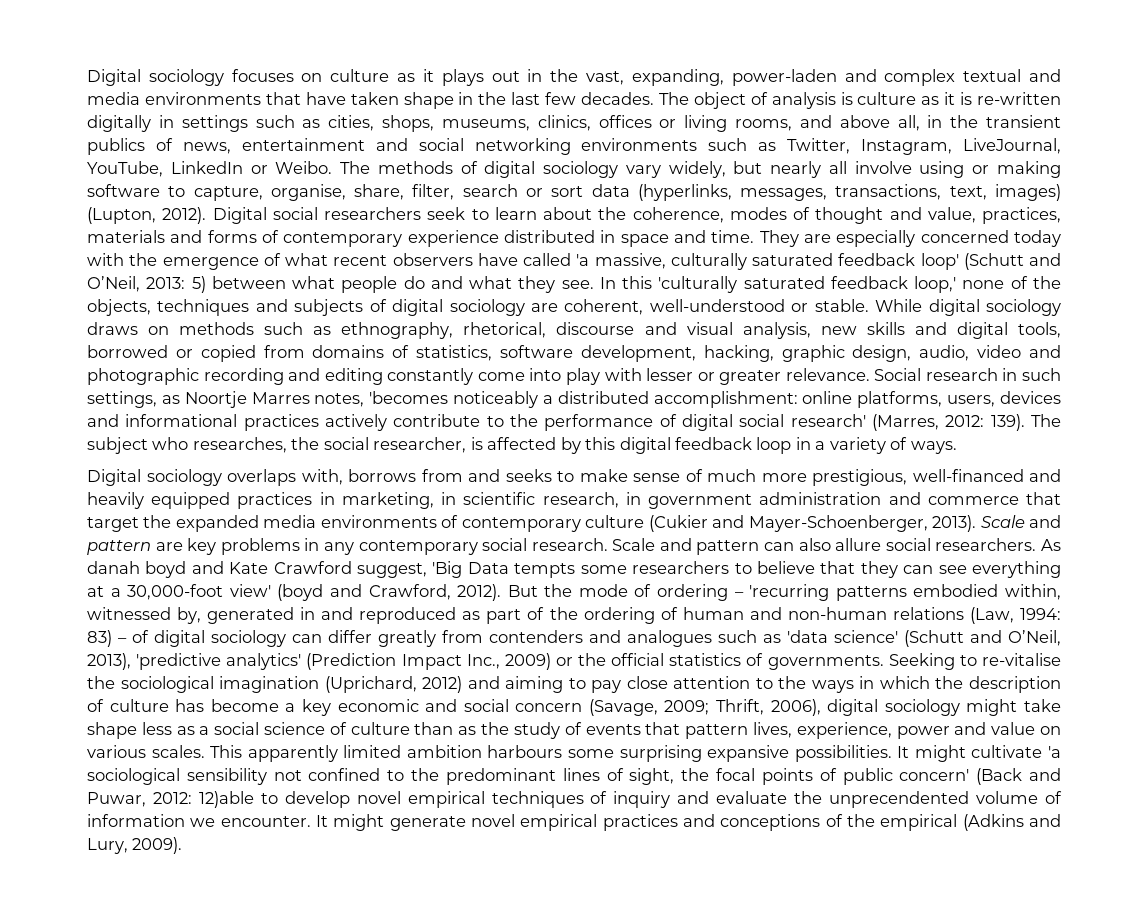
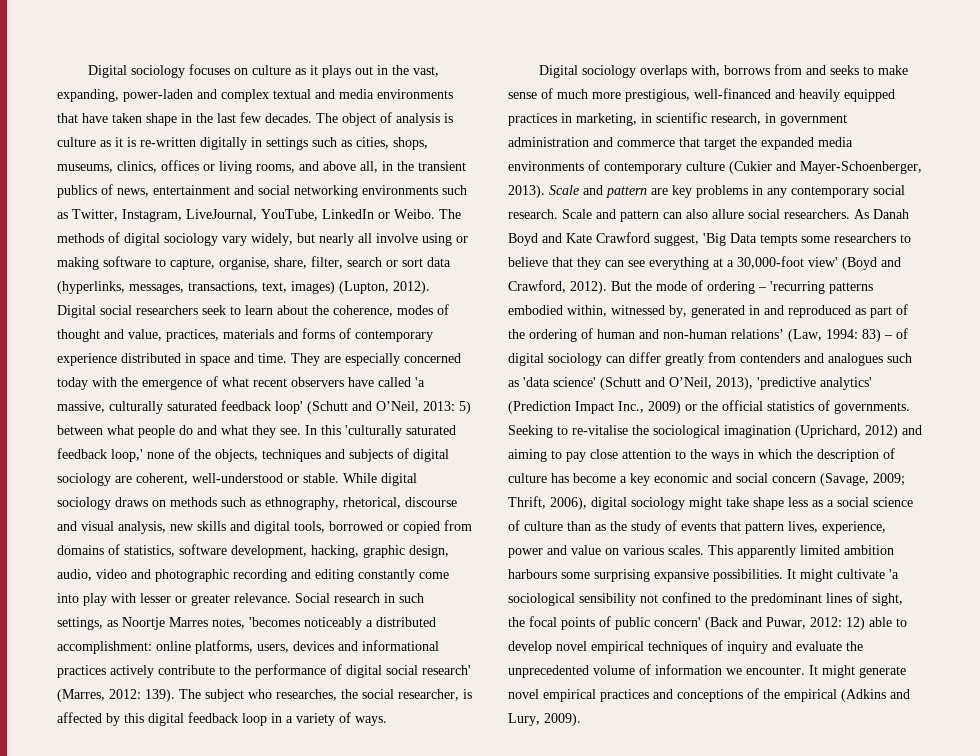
- As danah boyd and Kate Crawford suggest, 'Big Data tempts some researchers to believe that they can see everything at a 30,000-foot view' (boyd and Crawford, 2012).
+ As Danah Boyd and Kate Crawford suggest, 'Big Data tempts some researchers to believe that they can see everything at a 30,000-foot view' (Boyd and Crawford, 2012).
- But the mode of ordering – 'recurring patterns embodied within, witnessed by, generated in and reproduced as part of the ordering of human and non-human relations (Law, 1994: 83) – of digital sociology can differ greatly from contenders and analogues such as 'data science' (Schutt and O’Neil, 2013), 'predictive analytics' (Prediction Impact Inc., 2009) or the official statistics of governments.
+ But the mode of ordering – 'recurring patterns embodied within, witnessed by, generated in and reproduced as part of the ordering of human and non-human relations’ (Law, 1994: 83) – of digital sociology can differ greatly from contenders and analogues such as 'data science' (Schutt and O’Neil, 2013), 'predictive analytics' (Prediction Impact Inc., 2009) or the official statistics of governments.
- It might cultivate 'a sociological sensibility not confined to the predominant lines of sight, the focal points of public concern' (Back and Puwar, 2012: 12)able to develop novel empirical techniques of inquiry and evaluate the unprecendented volume of information we encounter.
+ It might cultivate 'a sociological sensibility not confined to the predominant lines of sight, the focal points of public concern' (Back and Puwar, 2012: 12) able to develop novel empirical techniques of inquiry and evaluate the unprecedented volume of information we encounter.

